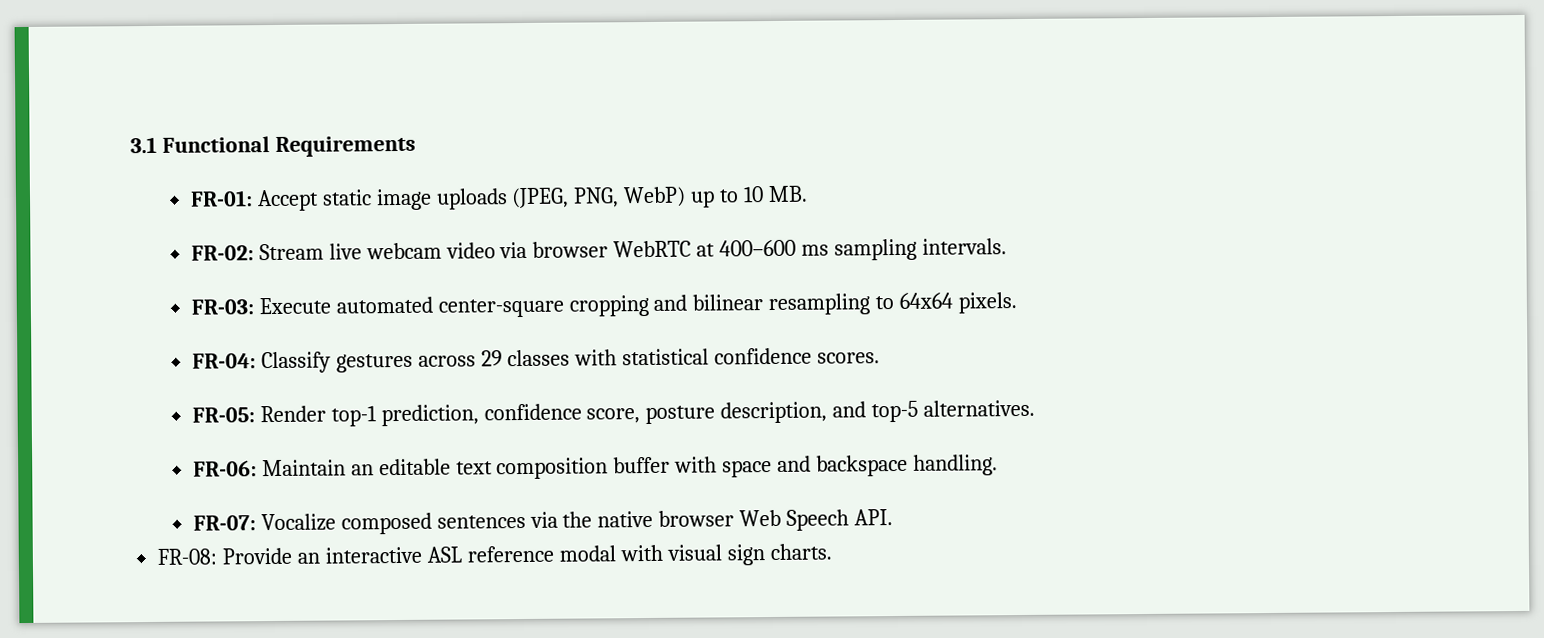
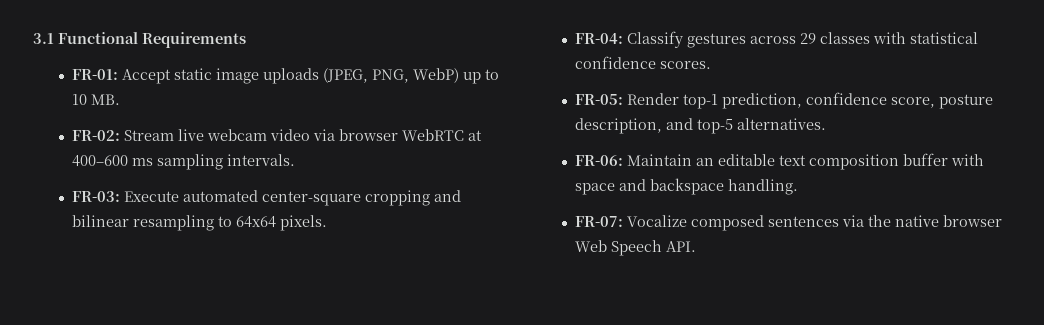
- FR-08: Provide an interactive ASL reference modal with visual sign charts.

